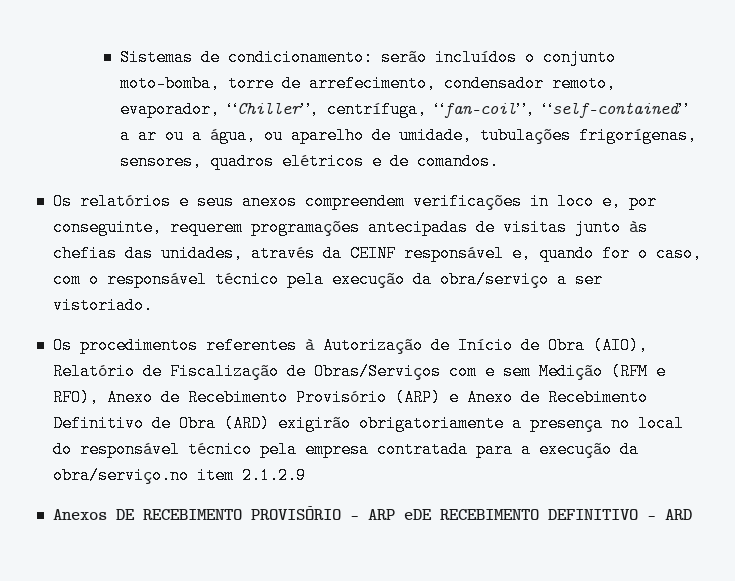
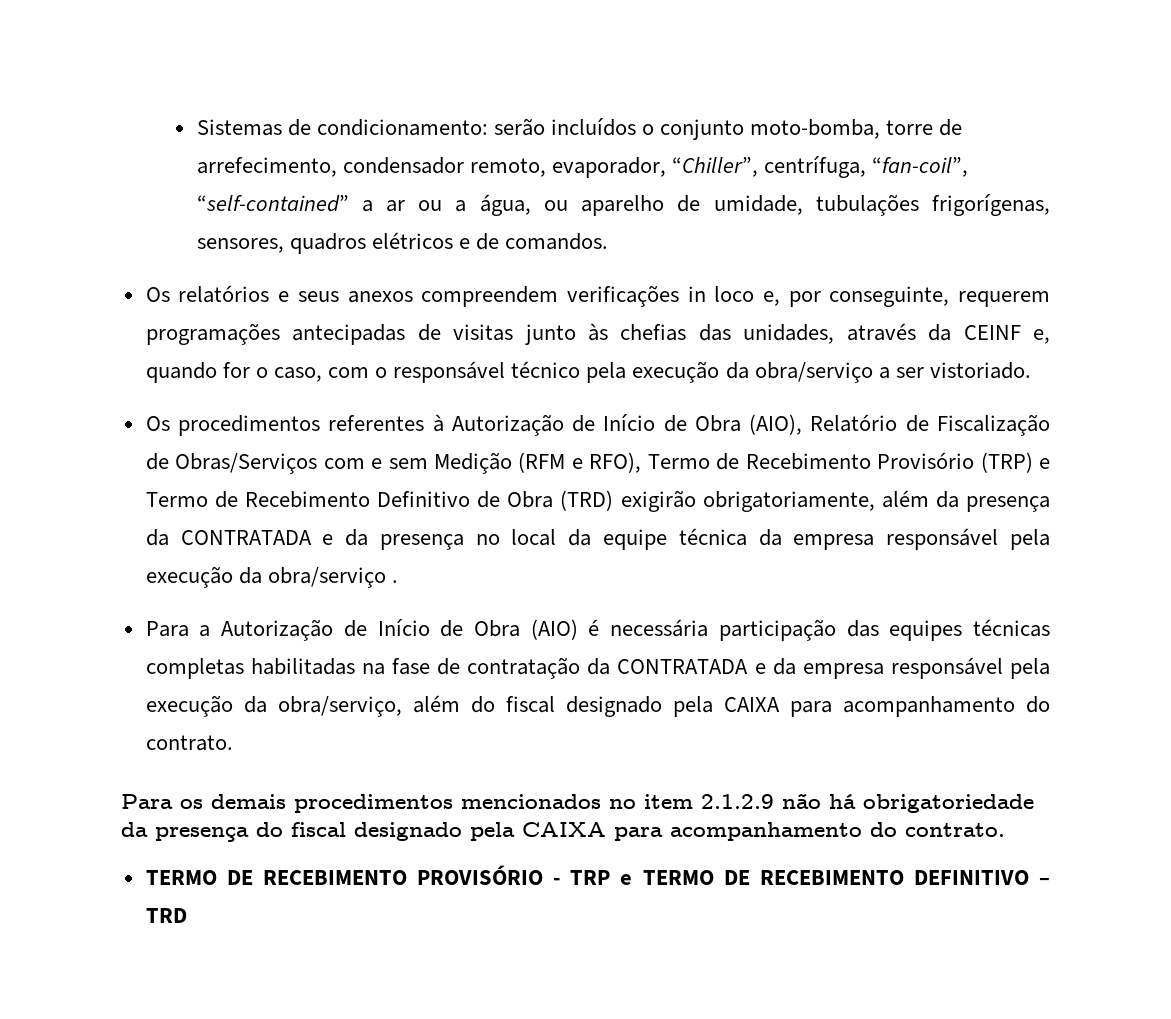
- Os relatórios e seus anexos compreendem verificações in loco e, por conseguinte, requerem programações antecipadas de visitas junto às chefias das unidades, através da CEINF responsável e, quando for o caso, com o responsável técnico pela execução da obra/serviço a ser vistoriado.
+ Os relatórios e seus anexos compreendem verificações in loco e, por conseguinte, requerem programações antecipadas de visitas junto às chefias das unidades, através da CEINF e, quando for o caso, com o responsável técnico pela execução da obra/serviço a ser vistoriado.
- Os procedimentos referentes à Autorização de Início de Obra (AIO), Relatório de Fiscalização de Obras/Serviços com e sem Medição (RFM e RFO), Anexo de Recebimento Provisório (ARP) e Anexo de Recebimento Definitivo de Obra (ARD) exigirão obrigatoriamente a presença no local do responsável técnico pela empresa contratada para a execução da obra/serviço.no item 2.1.2.9
- Anexos DE RECEBIMENTO PROVISÓRIO - ARP eDE RECEBIMENTO DEFINITIVO – ARD
+ Os procedimentos referentes à Autorização de Início de Obra (AIO), Relatório de Fiscalização de Obras/Serviços com e sem Medição (RFM e RFO), Termo de Recebimento Provisório (TRP) e Termo de Recebimento Definitivo de Obra (TRD) exigirão obrigatoriamente, além da presença da CONTRATADA e da presença no local da equipe técnica da empresa responsável pela execução da obra/serviço .
+ Para a Autorização de Início de Obra (AIO) é necessária participação das equipes técnicas completas habilitadas na fase de contratação da CONTRATADA e da empresa responsável pela execução da obra/serviço, além do fiscal designado pela CAIXA para acompanhamento do contrato.
+ Para os demais procedimentos mencionados no item 2.1.2.9 não há obrigatoriedade da presença do fiscal designado pela CAIXA para acompanhamento do contrato.
+ TERMO DE RECEBIMENTO PROVISÓRIO - TRP e TERMO DE RECEBIMENTO DEFINITIVO – TRD

